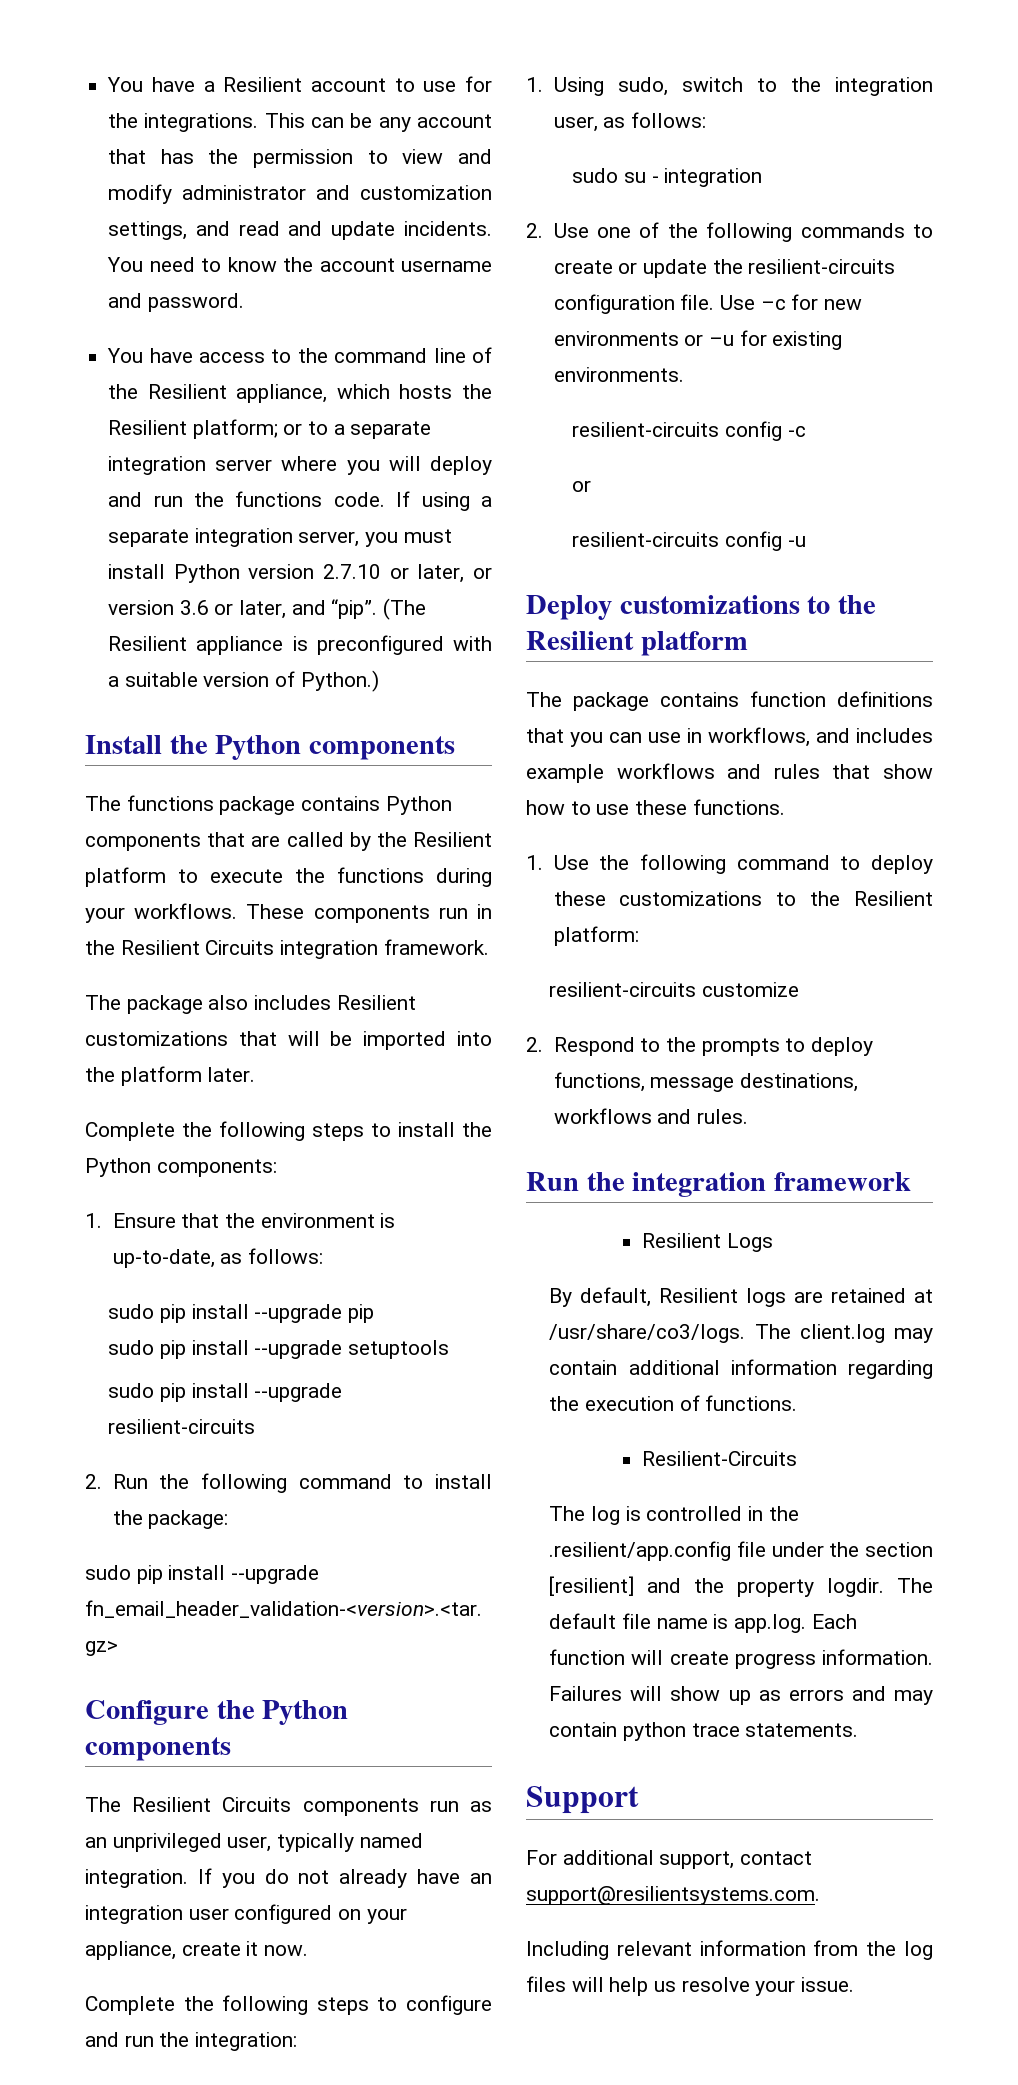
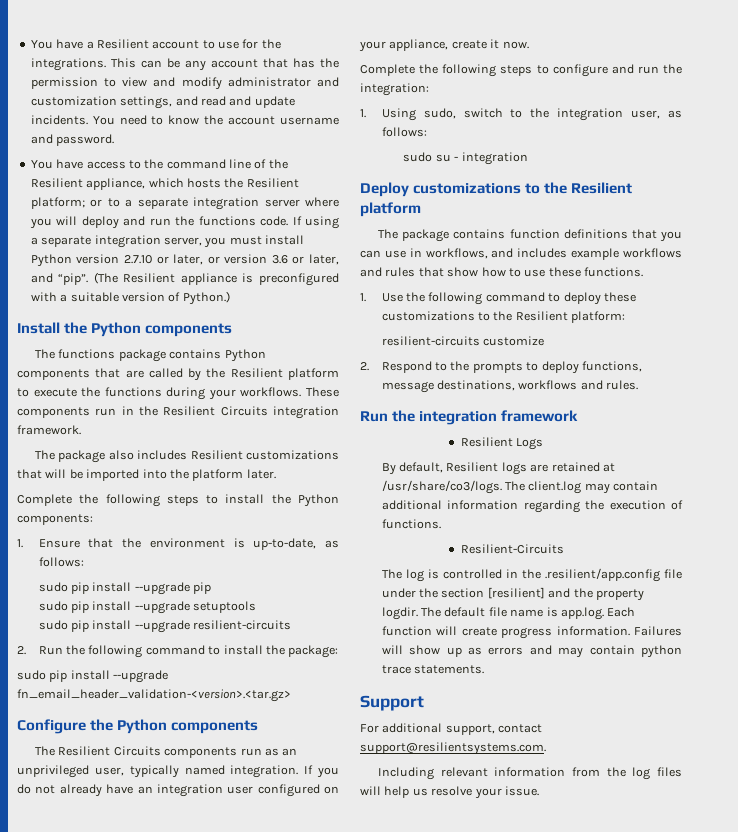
- 2. Use one of the following commands to create or update the resilient-circuits configuration file. Use –c for new environments or –u for existing environments.
- resilient-circuits config -c
- or
- resilient-circuits config -u

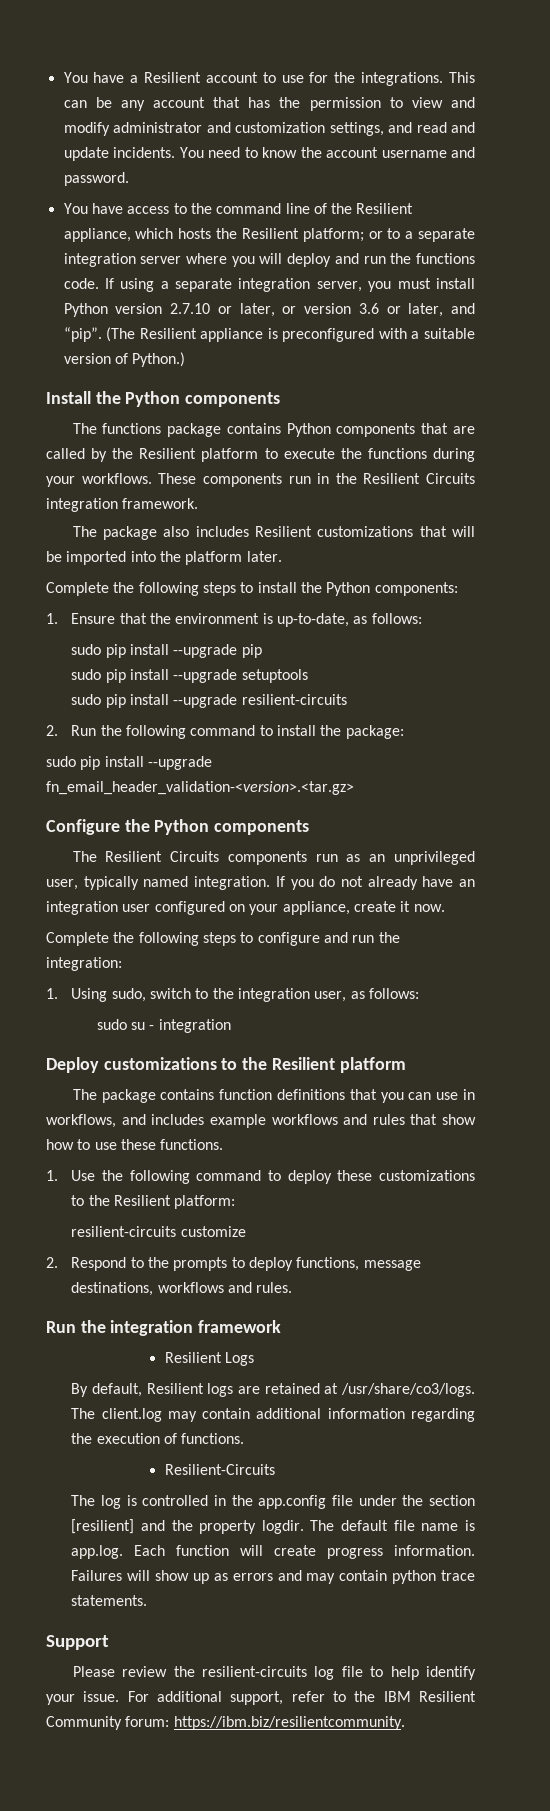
- The log is controlled in the .resilient/app.config file under the section [resilient] and the property logdir.
+ The log is controlled in the app.config file under the section [resilient] and the property logdir.
- For additional support, contact support@resilientsystems.com.
- Including relevant information from the log files will help us resolve your issue.
+ Please review the resilient-circuits log file to help identify your issue. For additional support, refer to the IBM Resilient Community forum: https://ibm.biz/resilientcommunity.

